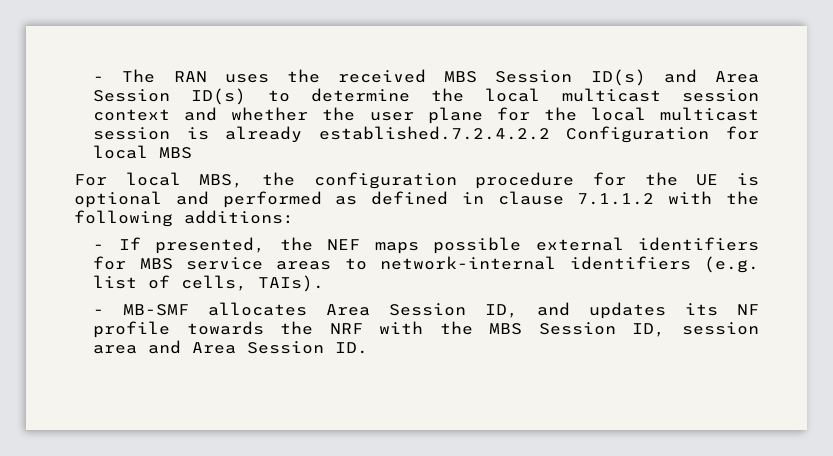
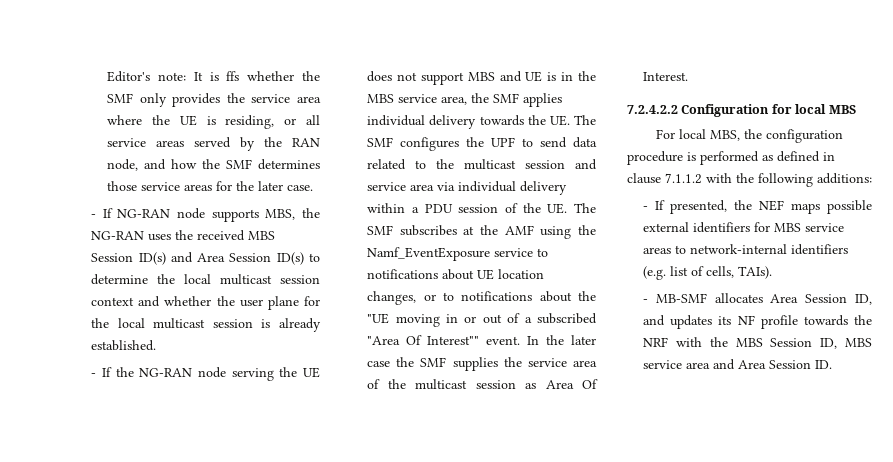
- - The RAN uses the received MBS Session ID(s) and Area Session ID(s) to determine the local multicast session context and whether the user plane for the local multicast session is already established.7.2.4.2.2 Configuration for local MBS
+ Editor's note: It is ffs whether the SMF only provides the service area where the UE is residing, or all service areas served by the RAN node, and how the SMF determines those service areas for the later case.
+ - If NG-RAN node supports MBS, the NG-RAN uses the received MBS Session ID(s) and Area Session ID(s) to determine the local multicast session context and whether the user plane for the local multicast session is already established.
+ - If the NG-RAN node serving the UE does not support MBS and UE is in the MBS service area, the SMF applies individual delivery towards the UE. The SMF configures the UPF to send data related to the multicast session and service area via individual delivery within a PDU session of the UE. The SMF subscribes at the AMF using the Namf_EventExposure service to notifications about UE location changes, or to notifications about the "UE moving in or out of a subscribed "Area Of Interest"" event. In the later case the SMF supplies the service area of the multicast session as Area Of Interest.
+ 7.2.4.2.2 Configuration for local MBS
- For local MBS, the configuration procedure for the UE is optional and performed as defined in clause 7.1.1.2 with the following additions:
+ For local MBS, the configuration procedure is performed as defined in clause 7.1.1.2 with the following additions:
- - MB-SMF allocates Area Session ID, and updates its NF profile towards the NRF with the MBS Session ID, session area and Area Session ID.
+ - MB-SMF allocates Area Session ID, and updates its NF profile towards the NRF with the MBS Session ID, MBS service area and Area Session ID.

